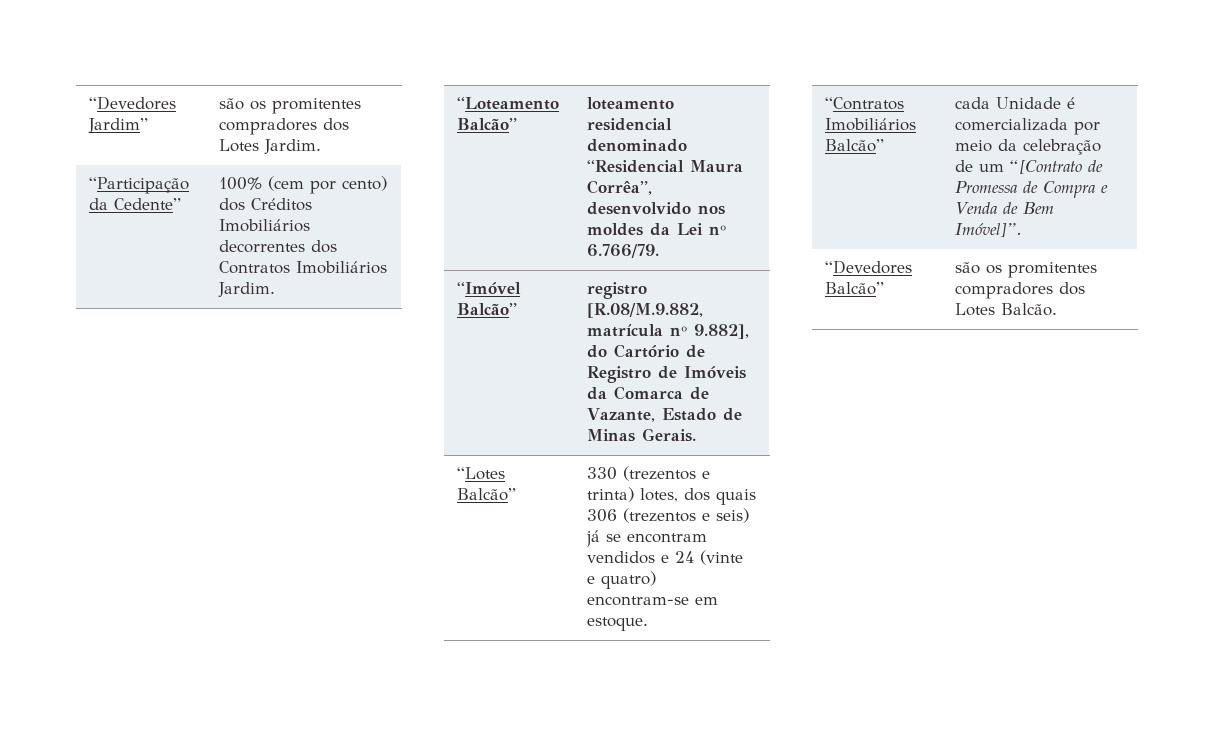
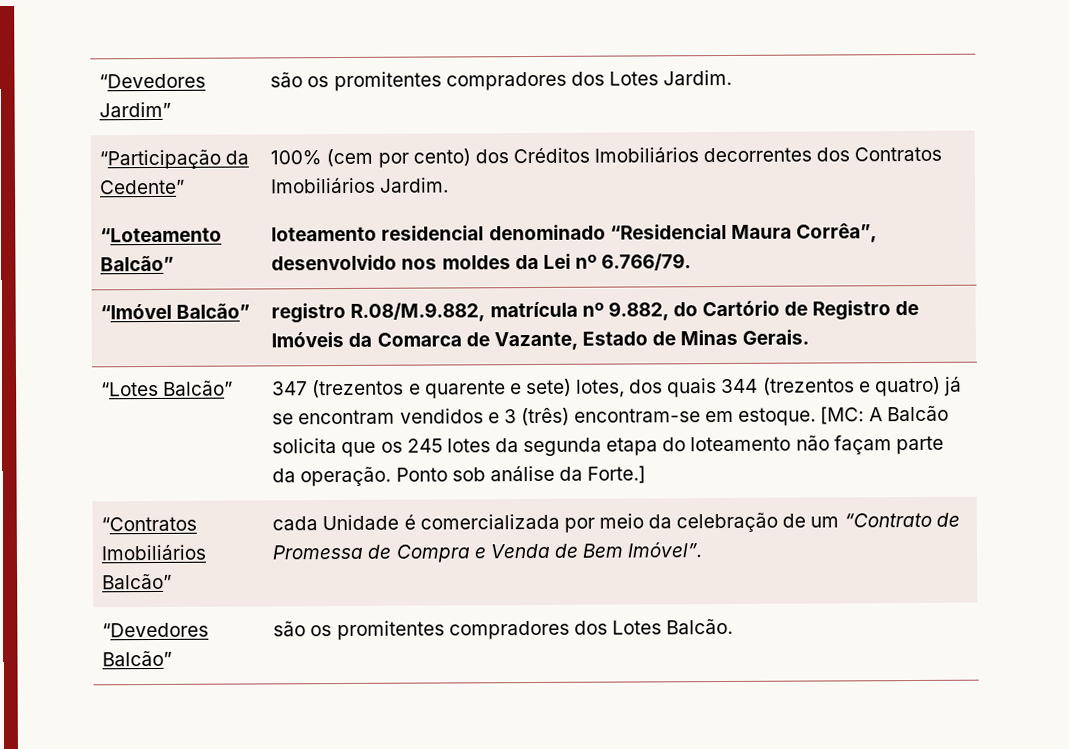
- “Imóvel Balcão” | registro [R.08/M.9.882, matrícula nº 9.882], do Cartório de Registro de Imóveis da Comarca de Vazante, Estado de Minas Gerais.
+ “Imóvel Balcão” | registro R.08/M.9.882, matrícula nº 9.882, do Cartório de Registro de Imóveis da Comarca de Vazante, Estado de Minas Gerais.
- 330 (trezentos e trinta) lotes, dos quais 306 (trezentos e seis) já se encontram vendidos e 24 (vinte e quatro) encontram-se em estoque.
+ 347 (trezentos e quarente e sete) lotes, dos quais 344 (trezentos e quatro) já se encontram vendidos e 3 (três) encontram-se em estoque. [MC: A Balcão solicita que os 245 lotes da segunda etapa do loteamento não façam parte da operação. Ponto sob análise da Forte.]
- “Contratos Imobiliários Balcão” | cada Unidade é comercializada por meio da celebração de um “[Contrato de Promessa de Compra e Venda de Bem Imóvel]”.
+ “Contratos Imobiliários Balcão” | cada Unidade é comercializada por meio da celebração de um “Contrato de Promessa de Compra e Venda de Bem Imóvel”.

